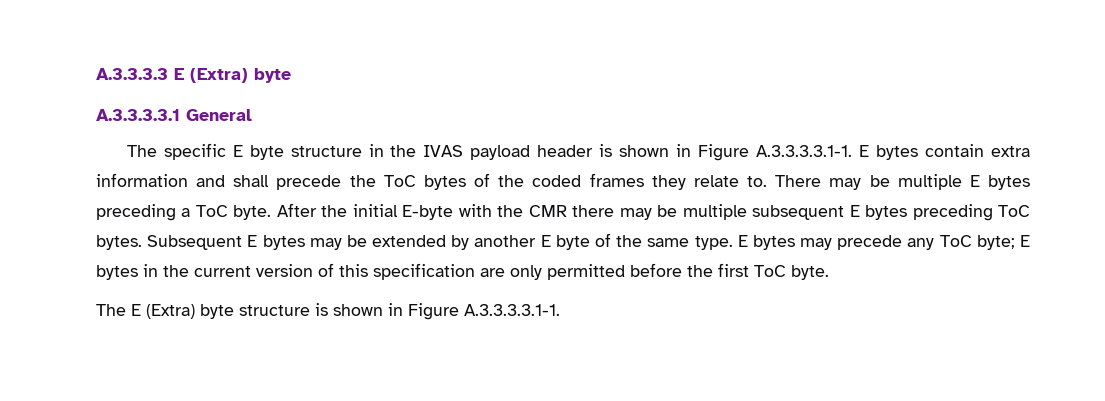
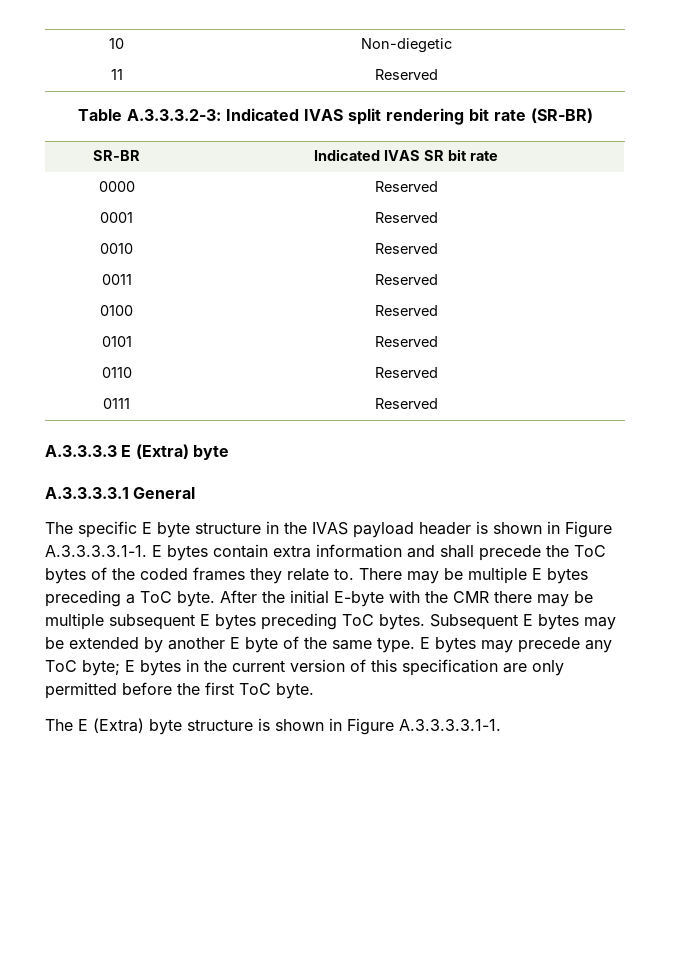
+ 10 | Non-diegetic
+ 11 | Reserved
+ Table A.3.3.3.2-3: Indicated IVAS split rendering bit rate (SR-BR)
+ SR-BR | Indicated IVAS SR bit rate
+ 0000 | Reserved
+ 0001 | Reserved
+ 0010 | Reserved
+ 0011 | Reserved
+ 0100 | Reserved
+ 0101 | Reserved
+ 0110 | Reserved
+ 0111 | Reserved

